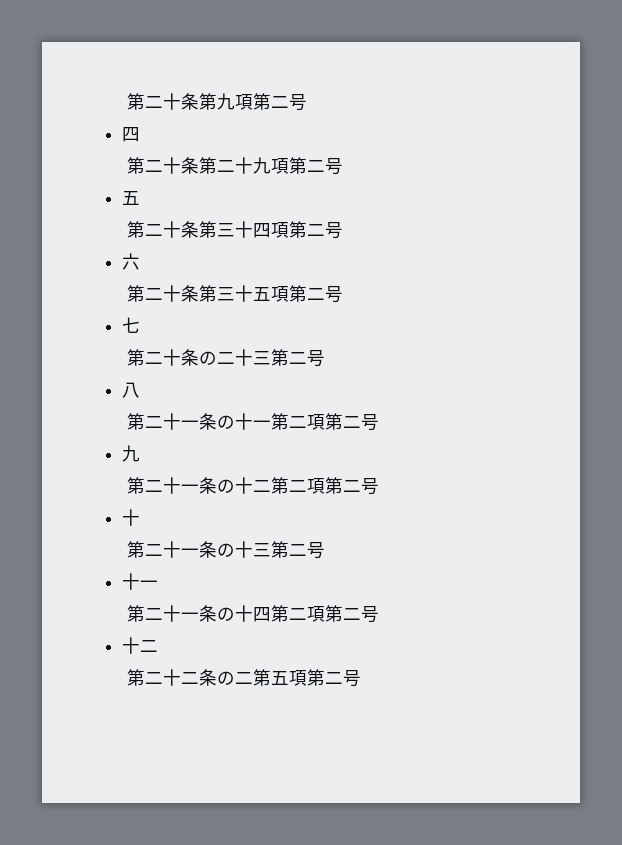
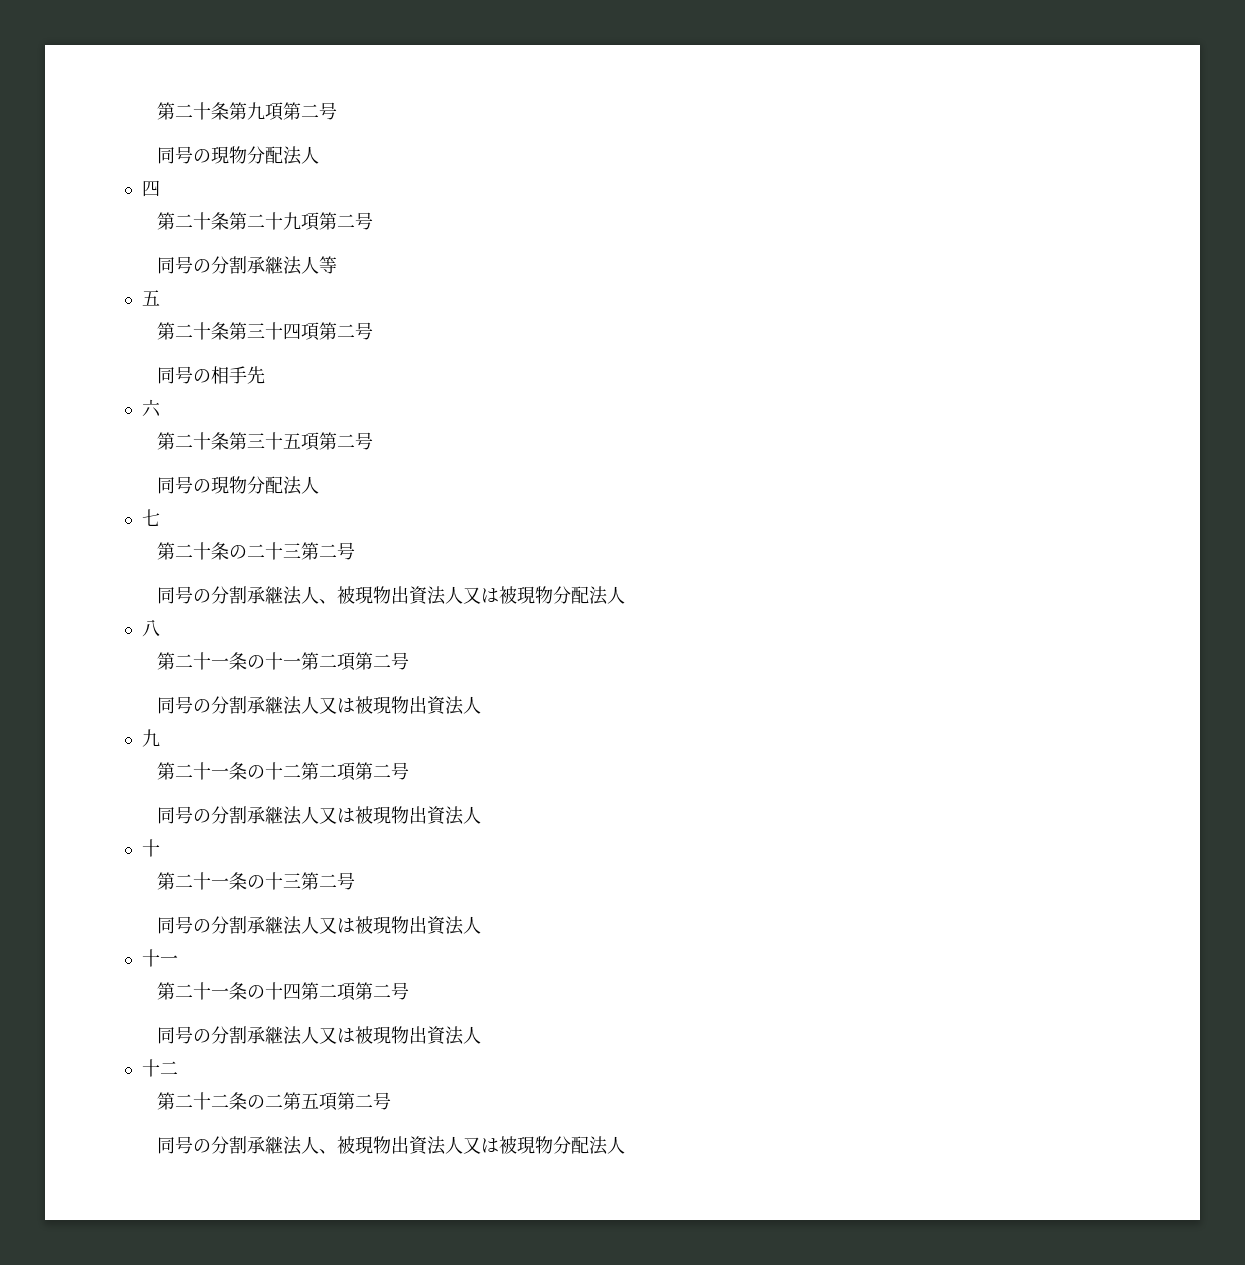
  第二十条第九項第二号
+ 同号の現物分配法人
+ 同号の分割承継法人等
+ 同号の相手先
  第二十条第三十五項第二号
+ 同号の現物分配法人
  第二十条の二十三第二号
+ 同号の分割承継法人、被現物出資法人又は被現物分配法人
  第二十一条の十一第二項第二号
+ 同号の分割承継法人又は被現物出資法人
  第二十一条の十二第二項第二号
+ 同号の分割承継法人又は被現物出資法人
  第二十一条の十三第二号
+ 同号の分割承継法人又は被現物出資法人
  第二十一条の十四第二項第二号
+ 同号の分割承継法人又は被現物出資法人
  第二十二条の二第五項第二号
+ 同号の分割承継法人、被現物出資法人又は被現物分配法人

